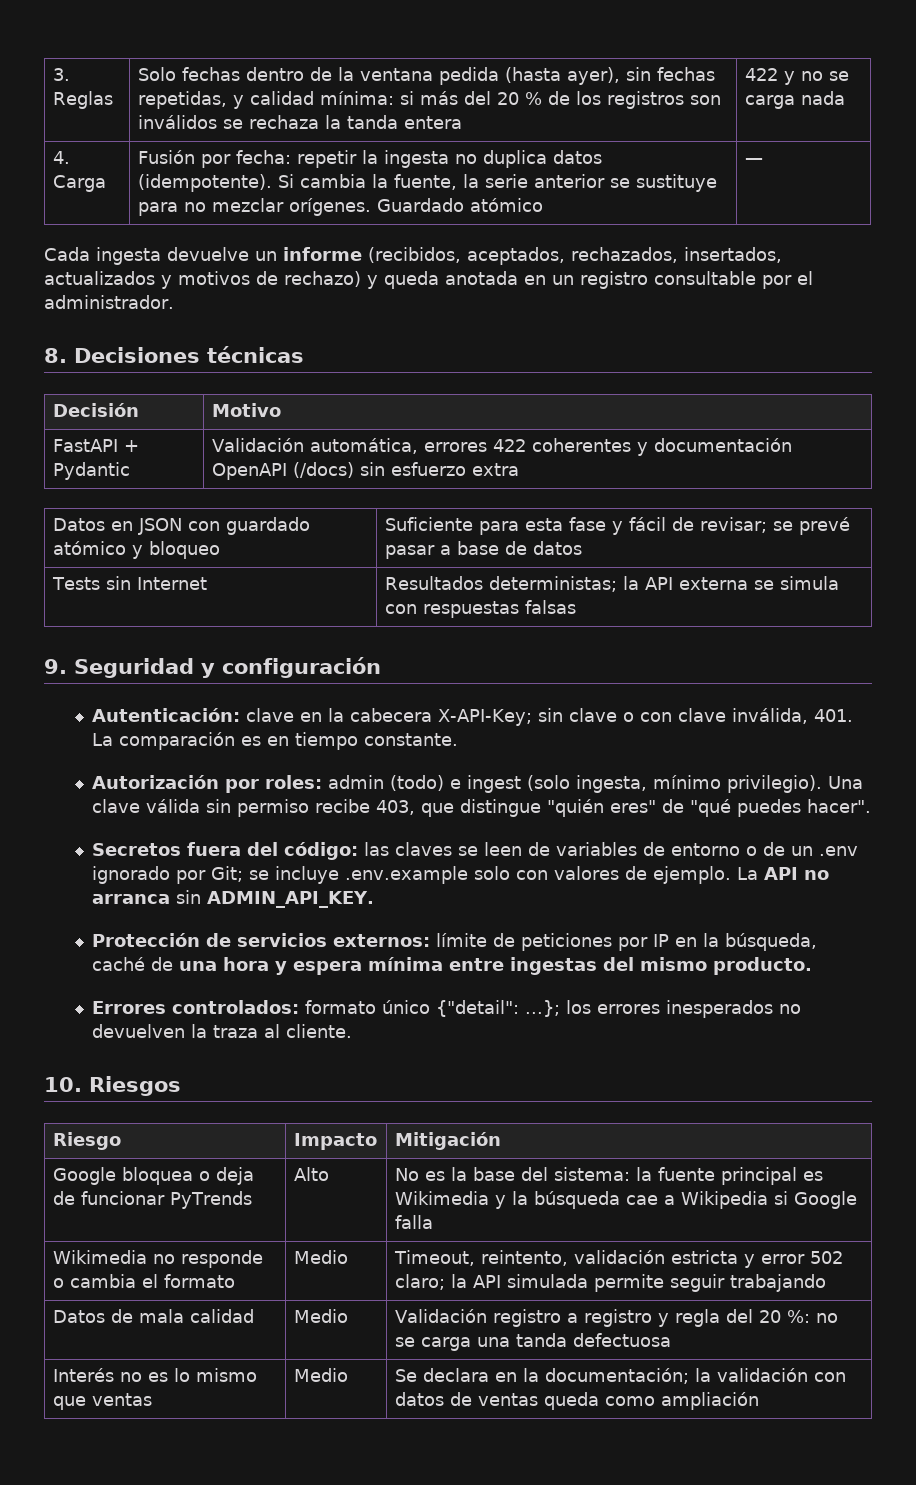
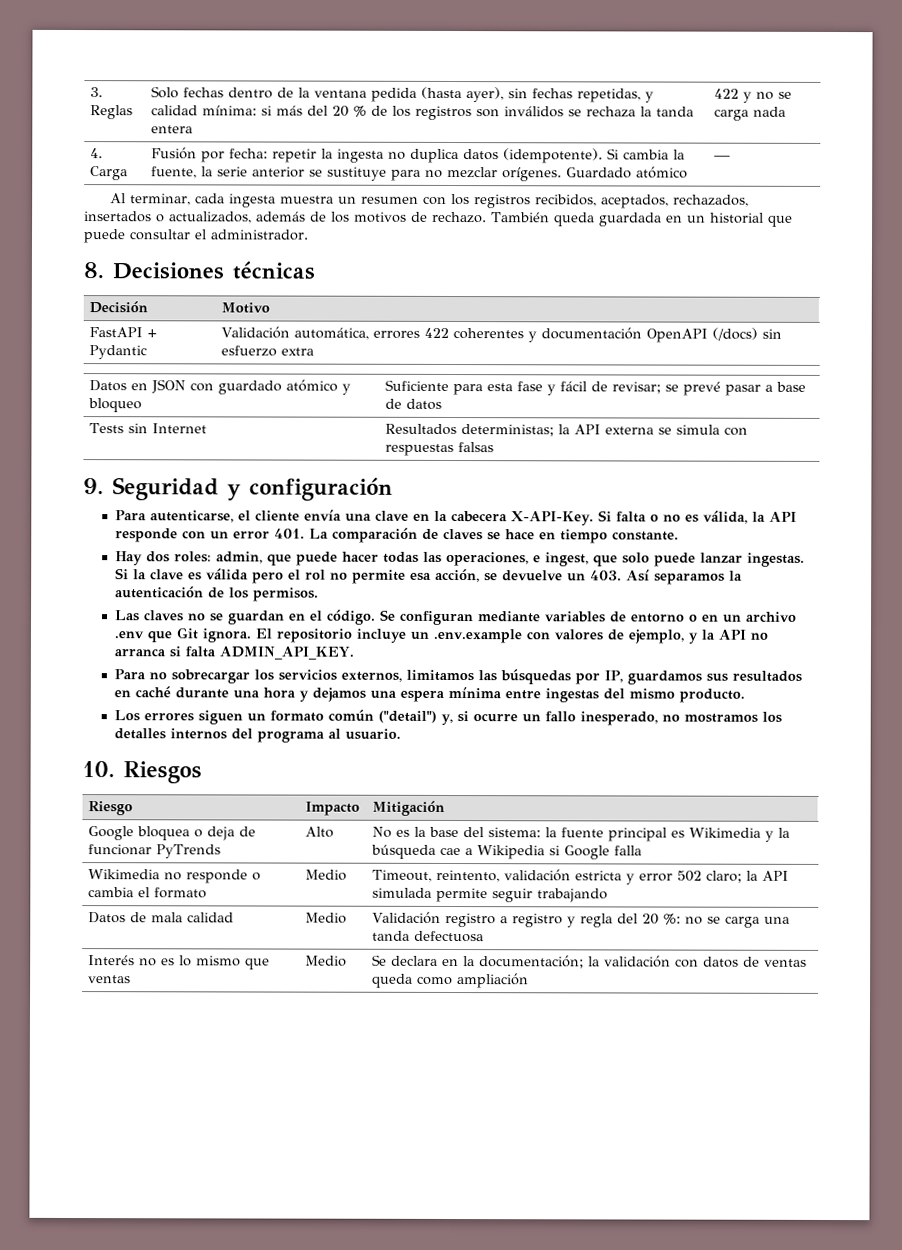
- Cada ingesta devuelve un informe (recibidos, aceptados, rechazados, insertados, actualizados y motivos de rechazo) y queda anotada en un registro consultable por el administrador.
+ Al terminar, cada ingesta muestra un resumen con los registros recibidos, aceptados, rechazados, insertados o actualizados, además de los motivos de rechazo. También queda guardada en un historial que puede consultar el administrador.
- Autenticación: clave en la cabecera X-API-Key; sin clave o con clave inválida, 401. La comparación es en tiempo constante.
- Autorización por roles: admin (todo) e ingest (solo ingesta, mínimo privilegio). Una clave válida sin permiso recibe 403, que distingue "quién eres" de "qué puedes hacer".
- Secretos fuera del código: las claves se leen de variables de entorno o de un .env ignorado por Git; se incluye .env.example solo con valores de ejemplo. La API no arranca sin ADMIN_API_KEY.
+ Para autenticarse, el cliente envía una clave en la cabecera X-API-Key. Si falta o no es válida, la API responde con un error 401. La comparación de claves se hace en tiempo constante.
+ Hay dos roles: admin, que puede hacer todas las operaciones, e ingest, que solo puede lanzar ingestas. Si la clave es válida pero el rol no permite esa acción, se devuelve un 403. Así separamos la autenticación de los permisos.
+ Las claves no se guardan en el código. Se configuran mediante variables de entorno o en un archivo .env que Git ignora. El repositorio incluye un .env.example con valores de ejemplo, y la API no arranca si falta ADMIN_API_KEY.
- Protección de servicios externos: límite de peticiones por IP en la búsqueda, caché de una hora y espera mínima entre ingestas del mismo producto.
+ Para no sobrecargar los servicios externos, limitamos las búsquedas por IP, guardamos sus resultados en caché durante una hora y dejamos una espera mínima entre ingestas del mismo producto.
- Errores controlados: formato único {"detail": ...}; los errores inesperados no devuelven la traza al cliente.
+ Los errores siguen un formato común ("detail") y, si ocurre un fallo inesperado, no mostramos los detalles internos del programa al usuario.

